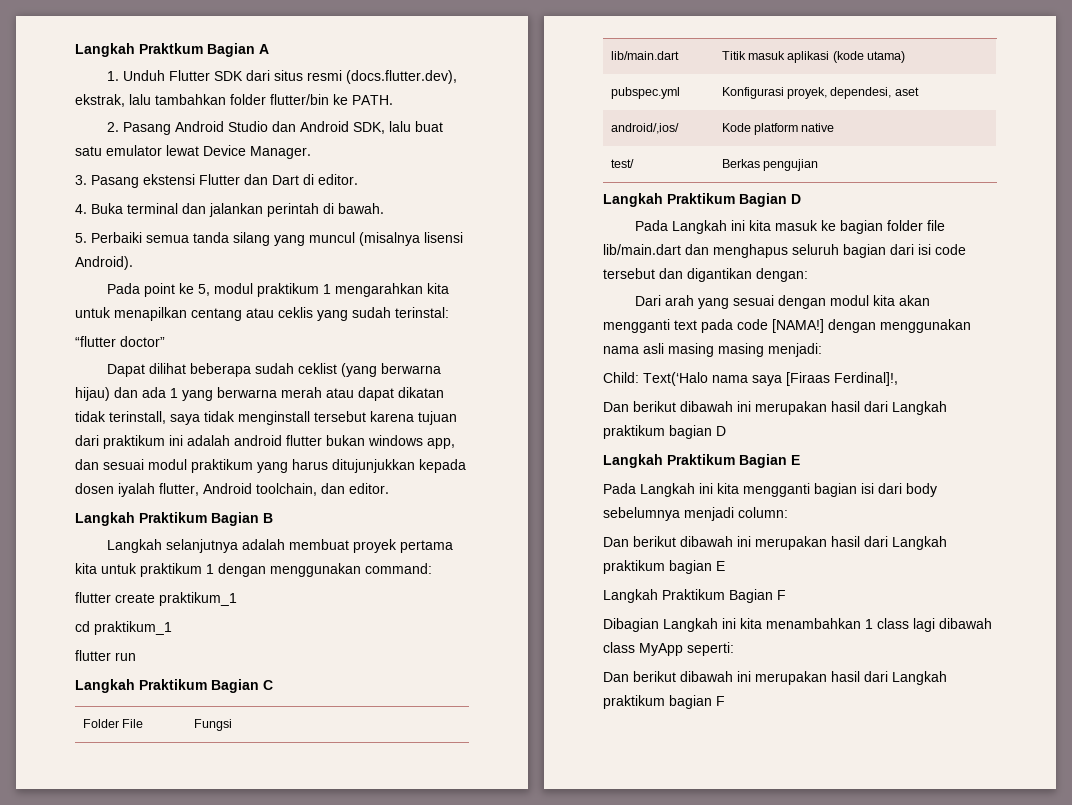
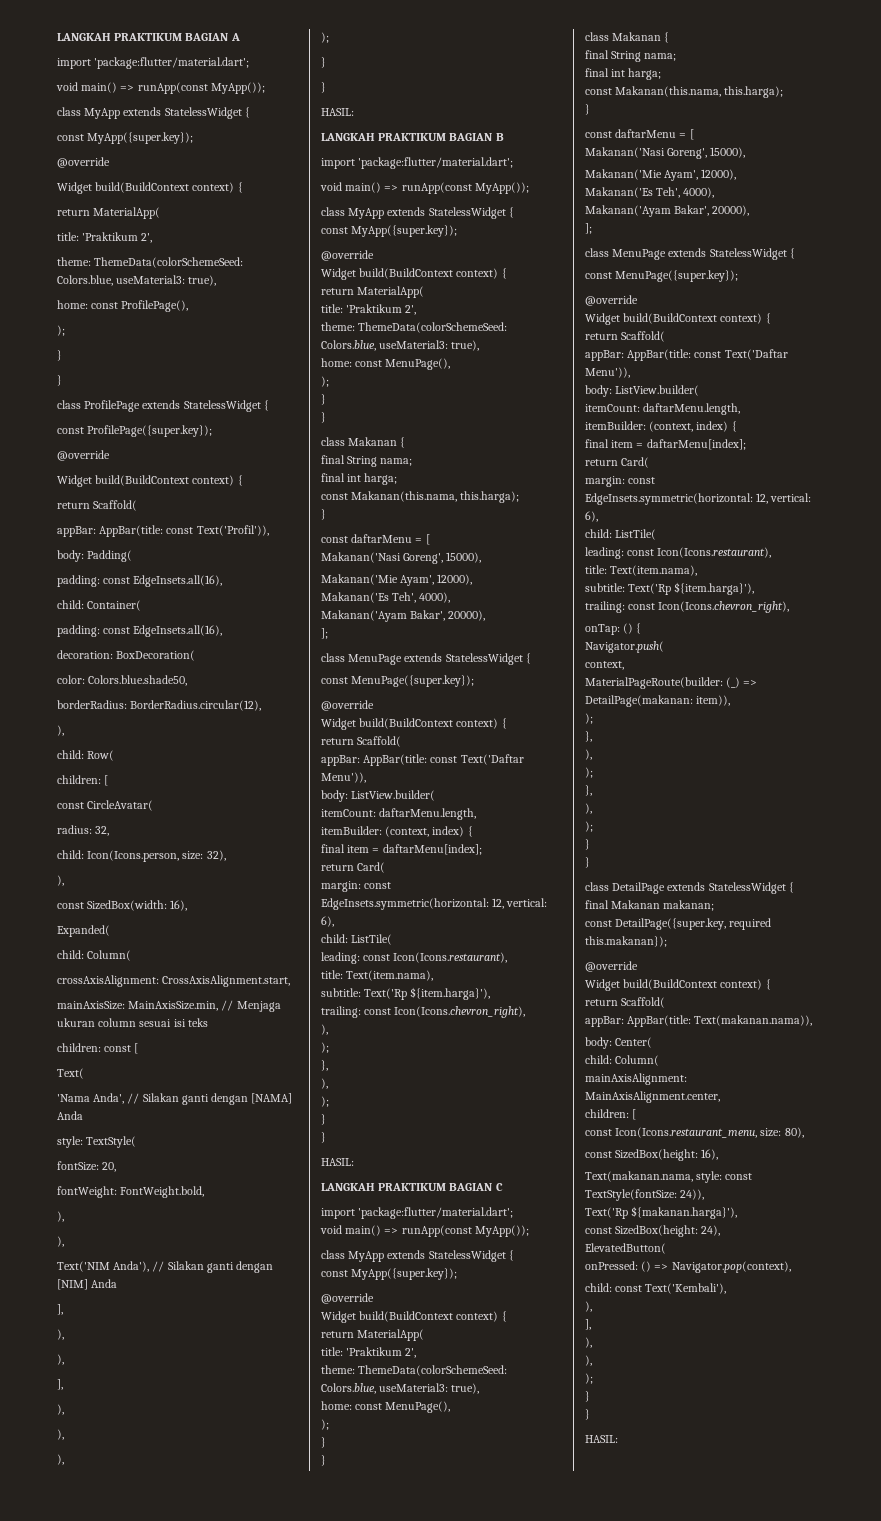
- Langkah Praktkum Bagian A
- 1. Unduh Flutter SDK dari situs resmi (docs.flutter.dev), ekstrak, lalu tambahkan folder flutter/bin ke PATH.
- 2. Pasang Android Studio dan Android SDK, lalu buat satu emulator lewat Device Manager.
- 3. Pasang ekstensi Flutter dan Dart di editor.
- 4. Buka terminal dan jalankan perintah di bawah.
- 5. Perbaiki semua tanda silang yang muncul (misalnya lisensi Android).
- Pada point ke 5, modul praktikum 1 mengarahkan kita untuk menapilkan centang atau ceklis yang sudah terinstal:
- “flutter doctor”
- Dapat dilihat beberapa sudah ceklist (yang berwarna hijau) dan ada 1 yang berwarna merah atau dapat dikatan tidak terinstall, saya tidak menginstall tersebut karena tujuan dari praktikum ini adalah android flutter bukan windows app, dan sesuai modul praktikum yang harus ditujunjukkan kepada dosen iyalah flutter, Android toolchain, dan editor.
- Langkah Praktikum Bagian B
- Langkah selanjutnya adalah membuat proyek pertama kita untuk praktikum 1 dengan menggunakan command:
- flutter create praktikum_1
- cd praktikum_1
- flutter run
- Langkah Praktikum Bagian C
- Folder File | Fungsi
- lib/main.dart | Titik masuk aplikasi (kode utama)
- pubspec.yml | Konfigurasi proyek, dependesi, aset
- android/,ios/ | Kode platform native
- test/ | Berkas pengujian
- Langkah Praktikum Bagian D
- Pada Langkah ini kita masuk ke bagian folder file lib/main.dart dan menghapus seluruh bagian dari isi code tersebut dan digantikan dengan:
- Dari arah yang sesuai dengan modul kita akan mengganti text pada code [NAMA!] dengan menggunakan nama asli masing masing menjadi:
- Child: Text(‘Halo nama saya [Firaas Ferdinal]!,
- Dan berikut dibawah ini merupakan hasil dari Langkah praktikum bagian D
- Langkah Praktikum Bagian E
- Pada Langkah ini kita mengganti bagian isi dari body sebelumnya menjadi column:
- Dan berikut dibawah ini merupakan hasil dari Langkah praktikum bagian E
- Langkah Praktikum Bagian F
- Dibagian Langkah ini kita menambahkan 1 class lagi dibawah class MyApp seperti:
- Dan berikut dibawah ini merupakan hasil dari Langkah praktikum bagian F
+ LANGKAH PRAKTIKUM BAGIAN A
+ import 'package:flutter/material.dart';
+ void main() => runApp(const MyApp());
+ class MyApp extends StatelessWidget {
+ const MyApp({super.key});
+ @override
+ Widget build(BuildContext context) {
+ return MaterialApp(
+ title: 'Praktikum 2',
+ theme: ThemeData(colorSchemeSeed: Colors.blue, useMaterial3: true),
+ home: const ProfilePage(),
+ );
+ }
+ }
+ class ProfilePage extends StatelessWidget {
+ const ProfilePage({super.key});
+ @override
+ Widget build(BuildContext context) {
+ return Scaffold(
+ appBar: AppBar(title: const Text('Profil')),
+ body: Padding(
+ padding: const EdgeInsets.all(16),
+ child: Container(
+ padding: const EdgeInsets.all(16),
+ decoration: BoxDecoration(
+ color: Colors.blue.shade50,
+ borderRadius: BorderRadius.circular(12),
+ ),
+ child: Row(
+ children: [
+ const CircleAvatar(
+ radius: 32,
+ child: Icon(Icons.person, size: 32),
+ ),
+ const SizedBox(width: 16),
+ Expanded(
+ child: Column(
+ crossAxisAlignment: CrossAxisAlignment.start,
+ mainAxisSize: MainAxisSize.min, // Menjaga ukuran column sesuai isi teks
+ children: const [
+ Text(
+ 'Nama Anda', // Silakan ganti dengan [NAMA] Anda
+ style: TextStyle(
+ fontSize: 20,
+ fontWeight: FontWeight.bold,
+ ),
+ ),
+ Text('NIM Anda'), // Silakan ganti dengan [NIM] Anda
+ ],
+ ),
+ ),
+ ],
+ ),
+ ),
+ ),
+ );
+ }
+ }
+ HASIL:
+ LANGKAH PRAKTIKUM BAGIAN B
+ import 'package:flutter/material.dart';
+ void main() => runApp(const MyApp());
+ class MyApp extends StatelessWidget {
+ const MyApp({super.key});
+ @override
+ Widget build(BuildContext context) {
+ return MaterialApp(
+ title: 'Praktikum 2',
+ theme: ThemeData(colorSchemeSeed: Colors.blue, useMaterial3: true),
+ home: const MenuPage(),
+ );
+ }
+ }
+ class Makanan {
+ final String nama;
+ final int harga;
+ const Makanan(this.nama, this.harga);
+ }
+ const daftarMenu = [
+ Makanan('Nasi Goreng', 15000),
+ Makanan('Mie Ayam', 12000),
+ Makanan('Es Teh', 4000),
+ Makanan('Ayam Bakar', 20000),
+ ];
+ class MenuPage extends StatelessWidget {
+ const MenuPage({super.key});
+ @override
+ Widget build(BuildContext context) {
+ return Scaffold(
+ appBar: AppBar(title: const Text('Daftar Menu')),
+ body: ListView.builder(
+ itemCount: daftarMenu.length,
+ itemBuilder: (context, index) {
+ final item = daftarMenu[index];
+ return Card(
+ margin: const EdgeInsets.symmetric(horizontal: 12, vertical: 6),
+ child: ListTile(
+ leading: const Icon(Icons.restaurant),
+ title: Text(item.nama),
+ subtitle: Text('Rp ${item.harga}'),
+ trailing: const Icon(Icons.chevron_right),
+ ),
+ );
+ },
+ ),
+ );
+ }
+ }
+ HASIL:
+ LANGKAH PRAKTIKUM BAGIAN C
+ import 'package:flutter/material.dart';
+ void main() => runApp(const MyApp());
+ class MyApp extends StatelessWidget {
+ const MyApp({super.key});
+ @override
+ Widget build(BuildContext context) {
+ return MaterialApp(
+ title: 'Praktikum 2',
+ theme: ThemeData(colorSchemeSeed: Colors.blue, useMaterial3: true),
+ home: const MenuPage(),
+ );
+ }
+ }
+ class Makanan {
+ final String nama;
+ final int harga;
+ const Makanan(this.nama, this.harga);
+ }
+ const daftarMenu = [
+ Makanan('Nasi Goreng', 15000),
+ Makanan('Mie Ayam', 12000),
+ Makanan('Es Teh', 4000),
+ Makanan('Ayam Bakar', 20000),
+ ];
+ class MenuPage extends StatelessWidget {
+ const MenuPage({super.key});
+ @override
+ Widget build(BuildContext context) {
+ return Scaffold(
+ appBar: AppBar(title: const Text('Daftar Menu')),
+ body: ListView.builder(
+ itemCount: daftarMenu.length,
+ itemBuilder: (context, index) {
+ final item = daftarMenu[index];
+ return Card(
+ margin: const EdgeInsets.symmetric(horizontal: 12, vertical: 6),
+ child: ListTile(
+ leading: const Icon(Icons.restaurant),
+ title: Text(item.nama),
+ subtitle: Text('Rp ${item.harga}'),
+ trailing: const Icon(Icons.chevron_right),
+ onTap: () {
+ Navigator.push(
+ context,
+ MaterialPageRoute(builder: (_) => DetailPage(makanan: item)),
+ );
+ },
+ ),
+ );
+ },
+ ),
+ );
+ }
+ }
+ class DetailPage extends StatelessWidget {
+ final Makanan makanan;
+ const DetailPage({super.key, required this.makanan});
+ @override
+ Widget build(BuildContext context) {
+ return Scaffold(
+ appBar: AppBar(title: Text(makanan.nama)),
+ body: Center(
+ child: Column(
+ mainAxisAlignment: MainAxisAlignment.center,
+ children: [
+ const Icon(Icons.restaurant_menu, size: 80),
+ const SizedBox(height: 16),
+ Text(makanan.nama, style: const TextStyle(fontSize: 24)),
+ Text('Rp ${makanan.harga}'),
+ const SizedBox(height: 24),
+ ElevatedButton(
+ onPressed: () => Navigator.pop(context),
+ child: const Text('Kembali'),
+ ),
+ ],
+ ),
+ ),
+ );
+ }
+ }
+ HASIL:

